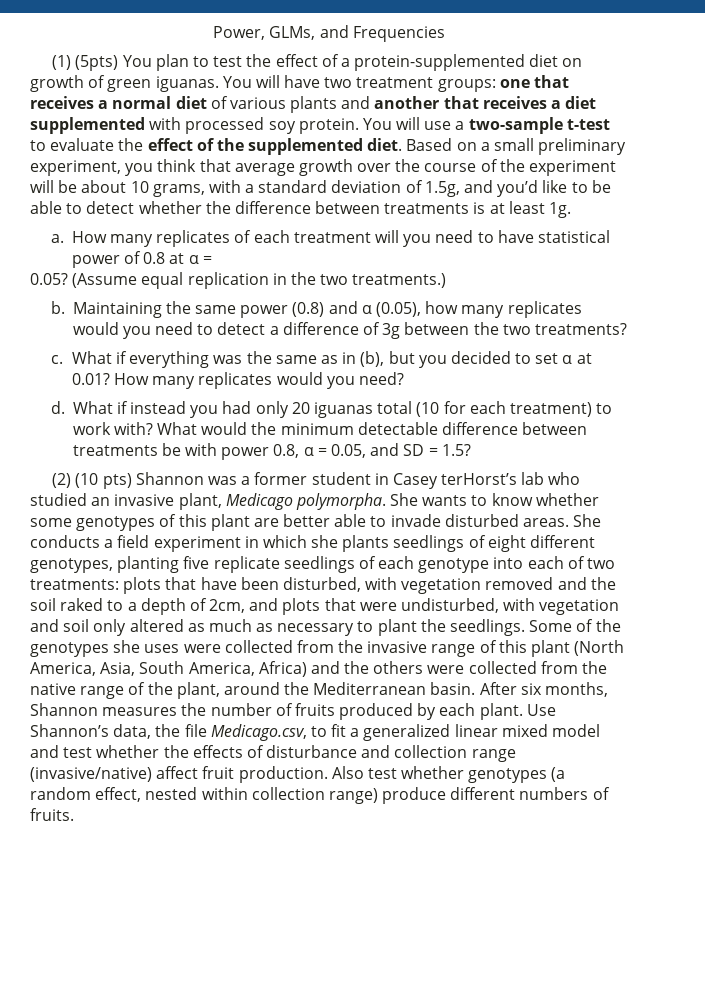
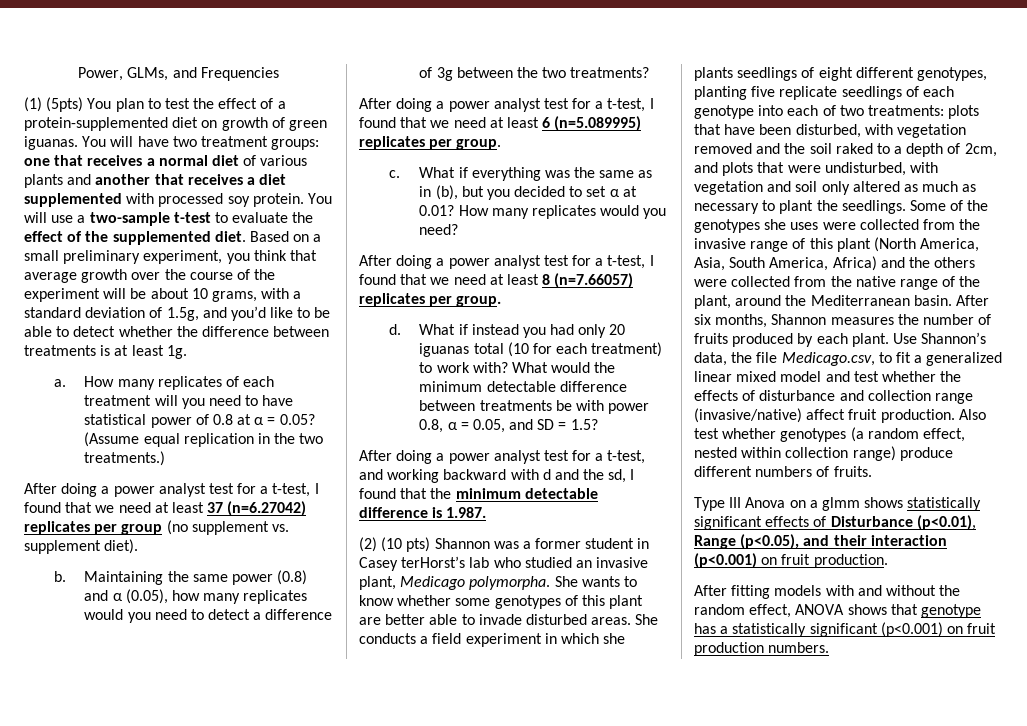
- How many replicates of each treatment will you need to have statistical power of 0.8 at α =
- 0.05?
+ How many replicates of each treatment will you need to have statistical power of 0.8 at α = 0.05?
+ After doing a power analyst test for a t-test, I found that we need at least 37 (n=6.27042) replicates per group (no supplement vs. supplement diet).
+ After doing a power analyst test for a t-test, I found that we need at least 6 (n=5.089995) replicates per group.
+ After doing a power analyst test for a t-test, I found that we need at least 8 (n=7.66057) replicates per group.
+ After doing a power analyst test for a t-test, and working backward with d and the sd, I found that the minimum detectable difference is 1.987.
+ Type III Anova on a glmm shows statistically significant effects of Disturbance (p<0.01), Range (p<0.05), and their interaction (p<0.001) on fruit production.
+ After fitting models with and without the random effect, ANOVA shows that genotype has a statistically significant (p<0.001) on fruit production numbers.

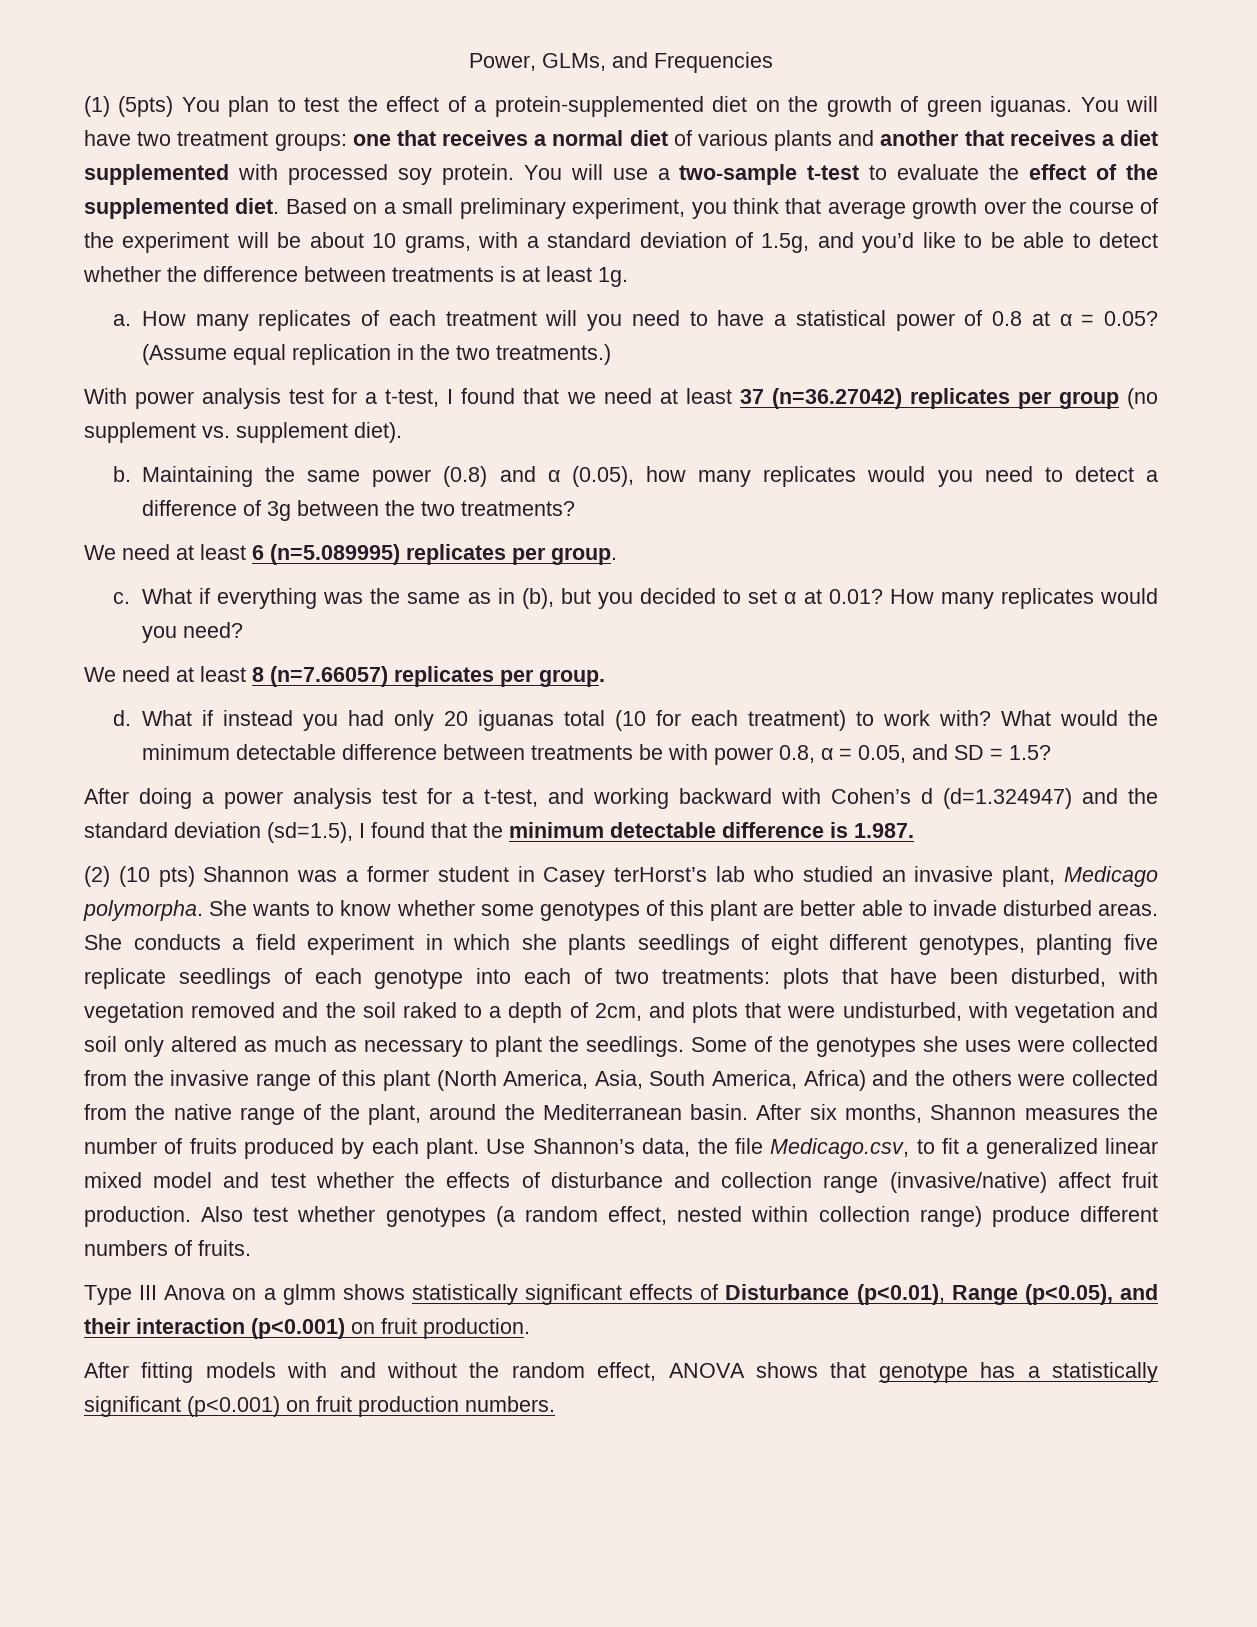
- (1) (5pts) You plan to test the effect of a protein-supplemented diet on growth of green iguanas.
+ (1) (5pts) You plan to test the effect of a protein-supplemented diet on the growth of green iguanas.
- How many replicates of each treatment will you need to have statistical power of 0.8 at α = 0.05?
+ How many replicates of each treatment will you need to have a statistical power of 0.8 at α = 0.05?
- After doing a power analyst test for a t-test, I found that we need at least 37 (n=6.27042) replicates per group (no supplement vs. supplement diet).
+ With power analysis test for a t-test, I found that we need at least 37 (n=36.27042) replicates per group (no supplement vs. supplement diet).
- After doing a power analyst test for a t-test, I found that we need at least 6 (n=5.089995) replicates per group.
+ We need at least 6 (n=5.089995) replicates per group.
- After doing a power analyst test for a t-test, I found that we need at least 8 (n=7.66057) replicates per group.
+ We need at least 8 (n=7.66057) replicates per group.
- After doing a power analyst test for a t-test, and working backward with d and the sd, I found that the minimum detectable difference is 1.987.
+ After doing a power analysis test for a t-test, and working backward with Cohen’s d (d=1.324947) and the standard deviation (sd=1.5), I found that the minimum detectable difference is 1.987.

